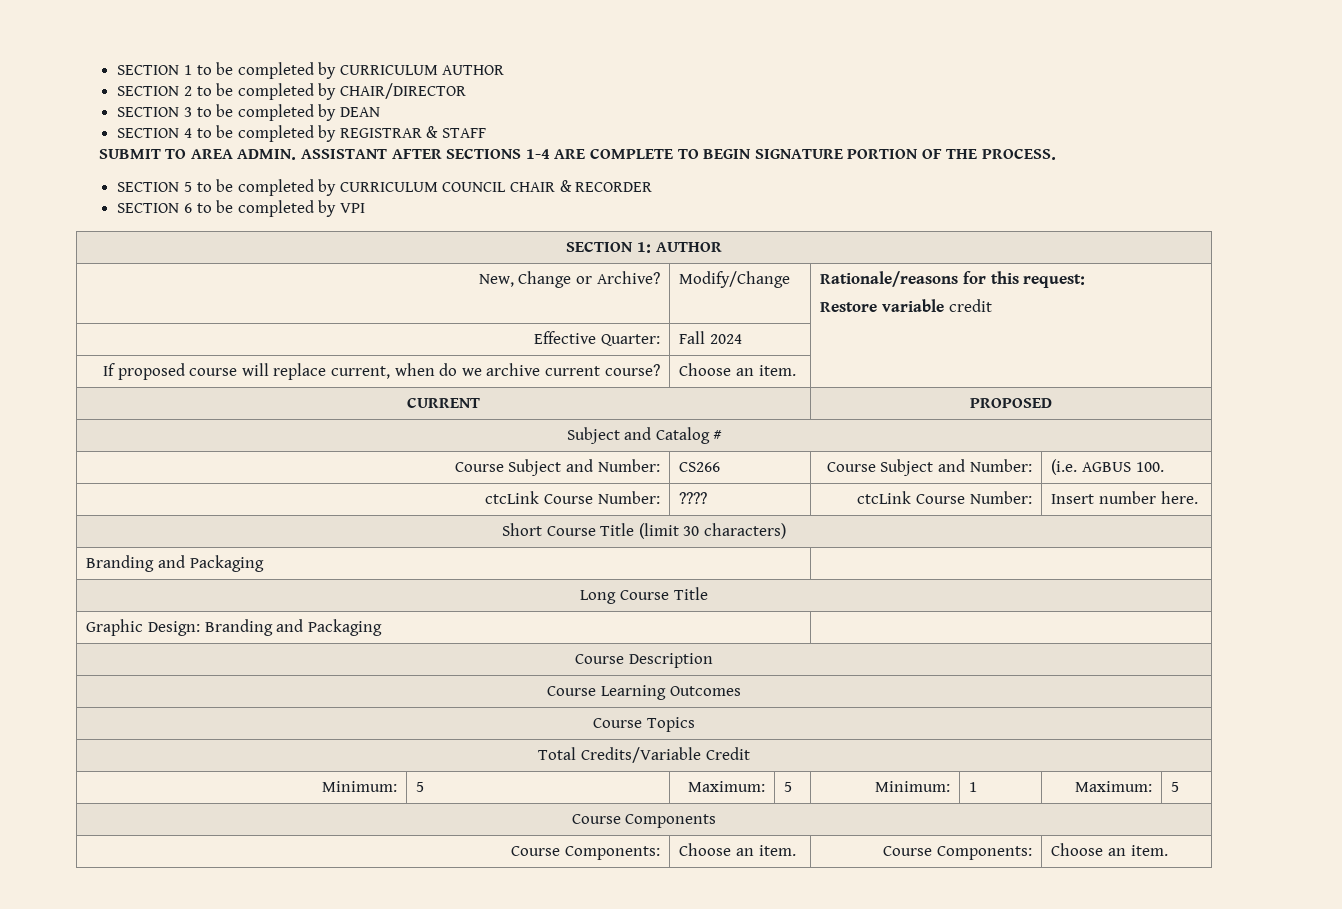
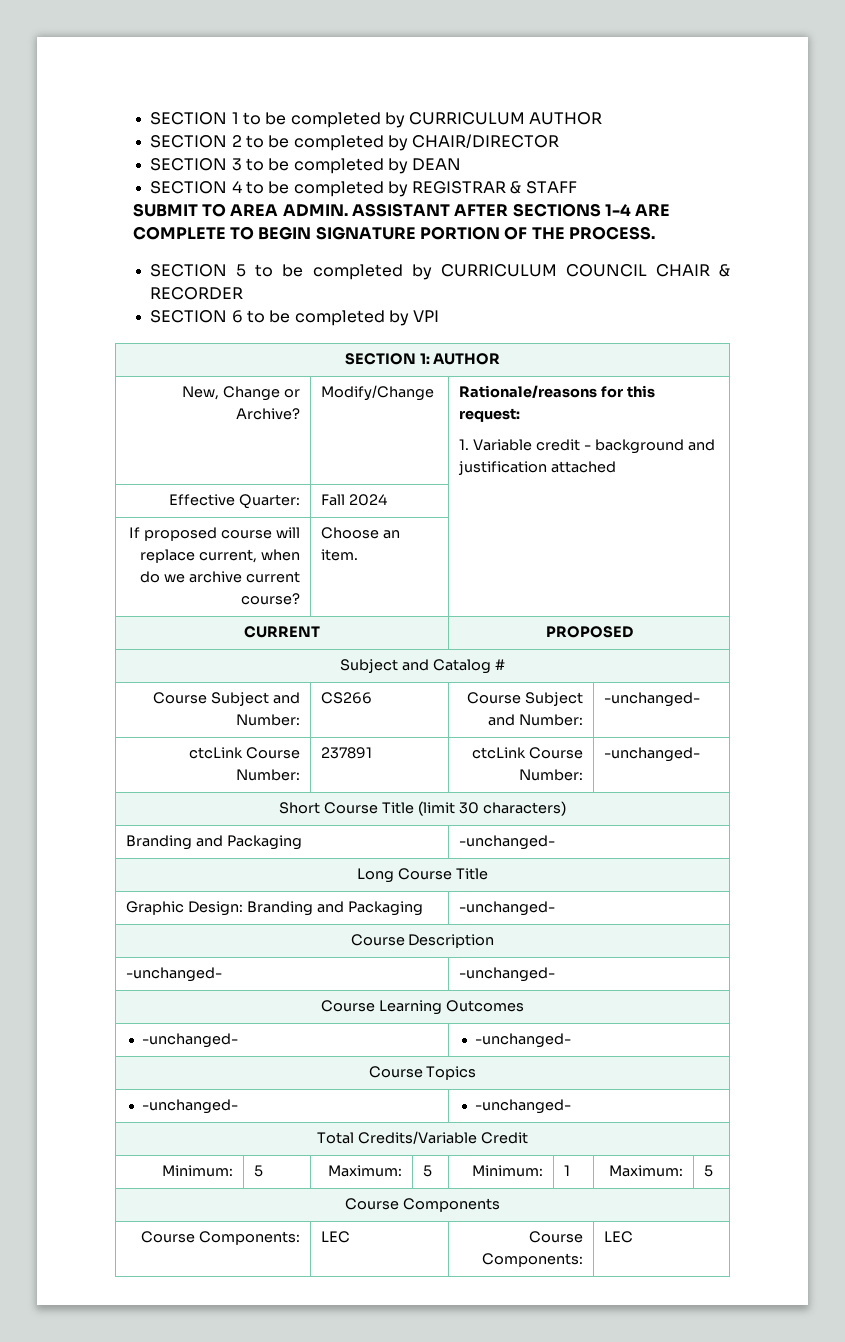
  New, Change or Archive? | Modify/Change | Rationale/reasons for this request:
- Restore variable credit
+ 1. Variable credit - background and justification attached
- Course Subject and Number: | CS266 | Course Subject and Number: | (i.e. AGBUS 100.
- ctcLink Course Number: | ???? | ctcLink Course Number: | Insert number here.
+ Course Subject and Number: | CS266 | Course Subject and Number: | -unchanged-
+ ctcLink Course Number: | 237891 | ctcLink Course Number: | -unchanged-
  Short Course Title (limit 30 characters)
- Branding and Packaging |
+ Branding and Packaging | -unchanged-
- Graphic Design: Branding and Packaging |
+ Graphic Design: Branding and Packaging | -unchanged-
  Course Description
+ -unchanged- | -unchanged-
  Course Learning Outcomes
+ -unchanged- | -unchanged-
  Course Topics
+ -unchanged- | -unchanged-
- Course Components: | Choose an item. | Course Components: | Choose an item.
+ Course Components: | LEC | Course Components: | LEC

